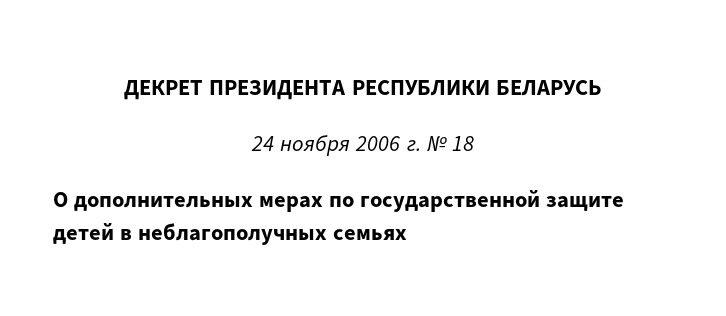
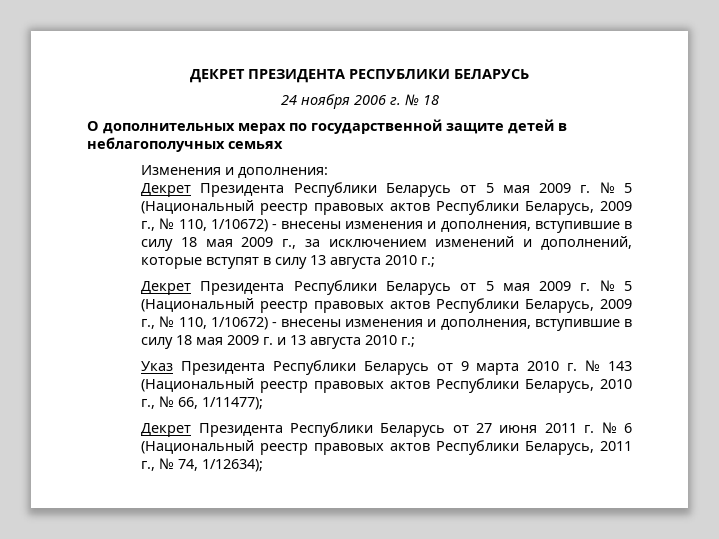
+ Изменения и дополнения:
+ Декрет Президента Республики Беларусь от 5 мая 2009 г. № 5 (Национальный реестр правовых актов Республики Беларусь, 2009 г., № 110, 1/10672) - внесены изменения и дополнения, вступившие в силу 18 мая 2009 г., за исключением изменений и дополнений, которые вступят в силу 13 августа 2010 г.;
+ Декрет Президента Республики Беларусь от 5 мая 2009 г. № 5 (Национальный реестр правовых актов Республики Беларусь, 2009 г., № 110, 1/10672) - внесены изменения и дополнения, вступившие в силу 18 мая 2009 г. и 13 августа 2010 г.;
+ Указ Президента Республики Беларусь от 9 марта 2010 г. № 143 (Национальный реестр правовых актов Республики Беларусь, 2010 г., № 66, 1/11477);
+ Декрет Президента Республики Беларусь от 27 июня 2011 г. № 6 (Национальный реестр правовых актов Республики Беларусь, 2011 г., № 74, 1/12634);

